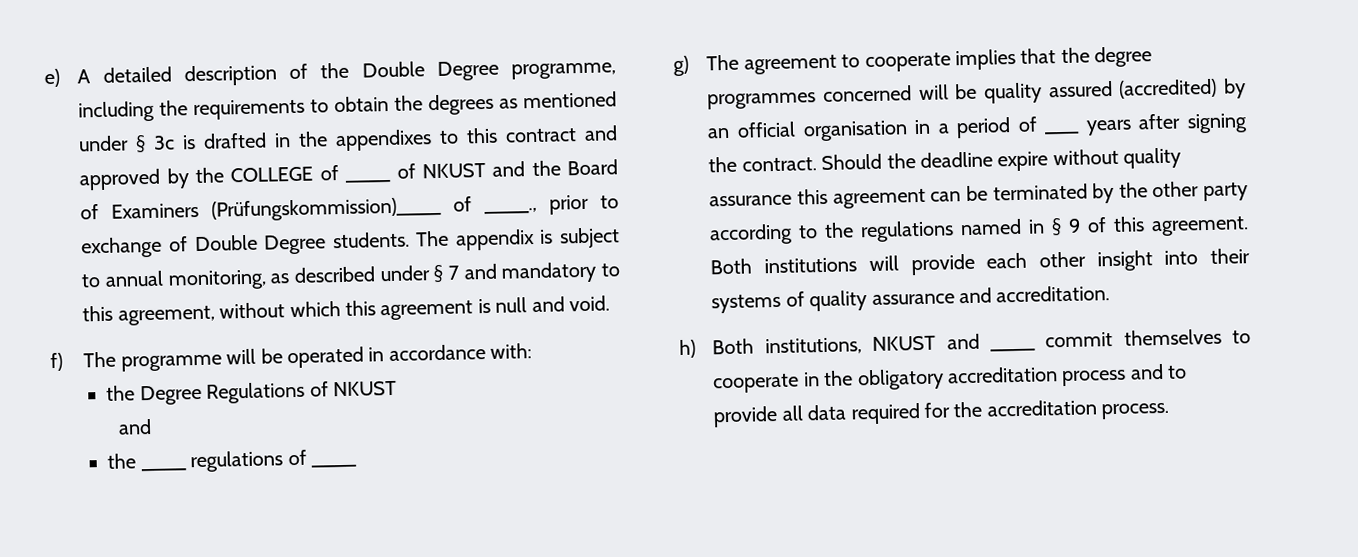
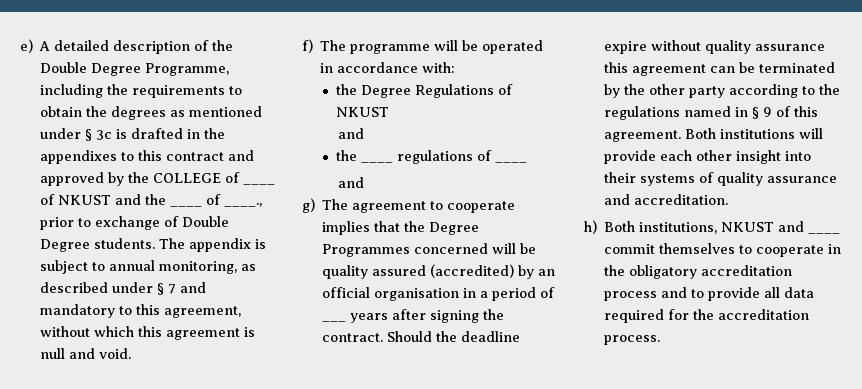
- e) A detailed description of the Double Degree programme, including the requirements to obtain the degrees as mentioned under § 3c is drafted in the appendixes to this contract and approved by the COLLEGE of ____ of NKUST and the Board of Examiners (Prüfungskommission)____ of ____., prior to exchange of Double Degree students.
+ e) A detailed description of the Double Degree Programme, including the requirements to obtain the degrees as mentioned under § 3c is drafted in the appendixes to this contract and approved by the COLLEGE of ____ of NKUST and the ____ of ____., prior to exchange of Double Degree students.
  the ____ regulations of ____
+ and
- g) The agreement to cooperate implies that the degree programmes concerned will be quality assured (accredited) by an official organisation in a period of ___ years after signing the contract.
+ g) The agreement to cooperate implies that the Degree Programmes concerned will be quality assured (accredited) by an official organisation in a period of ___ years after signing the contract.

